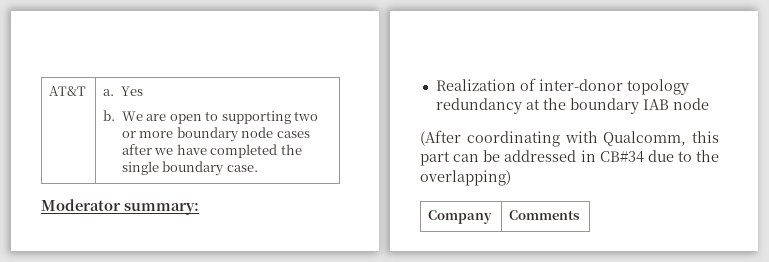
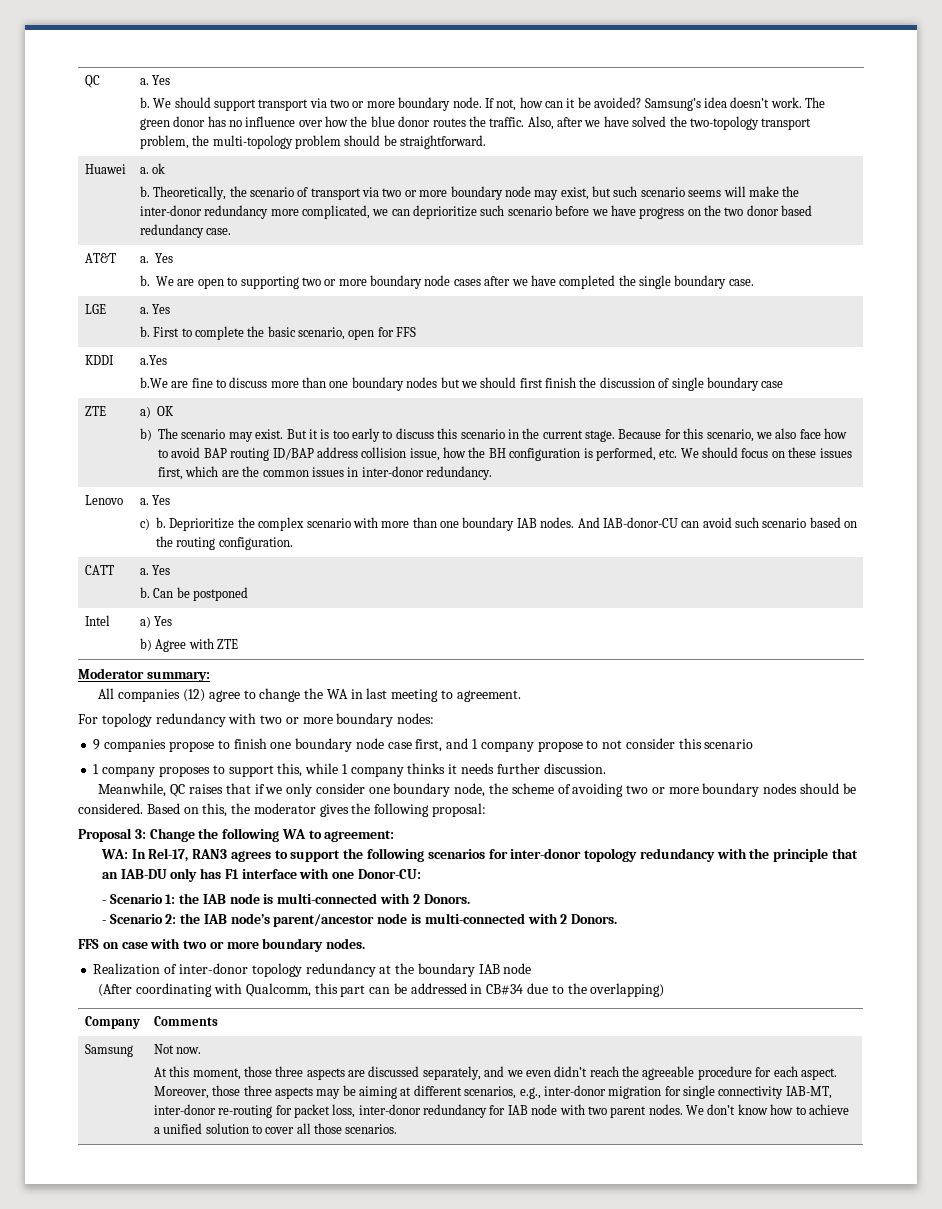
+ QC | a. Yes
+ b. We should support transport via two or more boundary node. If not, how can it be avoided? Samsung’s idea doesn’t work. The green donor has no influence over how the blue donor routes the traffic. Also, after we have solved the two-topology transport problem, the multi-topology problem should be straightforward.
+ Huawei | a. ok
+ b. Theoretically, the scenario of transport via two or more boundary node may exist, but such scenario seems will make the inter-donor redundancy more complicated, we can deprioritize such scenario before we have progress on the two donor based redundancy case.
+ LGE | a. Yes
+ b. First to complete the basic scenario, open for FFS
+ KDDI | a.Yes
+ b.We are fine to discuss more than one boundary nodes but we should first finish the discussion of single boundary case
+ ZTE | a) OK
+ b) The scenario may exist. But it is too early to discuss this scenario in the current stage. Because for this scenario, we also face how to avoid BAP routing ID/BAP address collision issue, how the BH configuration is performed, etc. We should focus on these issues first, which are the common issues in inter-donor redundancy.
+ Lenovo | a. Yes
+ c) b. Deprioritize the complex scenario with more than one boundary IAB nodes. And IAB-donor-CU can avoid such scenario based on the routing configuration.
+ CATT | a. Yes
+ b. Can be postponed
+ Intel | a) Yes
+ b) Agree with ZTE
  Moderator summary:
+ All companies (12) agree to change the WA in last meeting to agreement.
+ For topology redundancy with two or more boundary nodes:
+ 9 companies propose to finish one boundary node case first, and 1 company propose to not consider this scenario
+ 1 company proposes to support this, while 1 company thinks it needs further discussion.
+ Meanwhile, QC raises that if we only consider one boundary node, the scheme of avoiding two or more boundary nodes should be considered. Based on this, the moderator gives the following proposal:
+ Proposal 3: Change the following WA to agreement:
+ WA: In Rel-17, RAN3 agrees to support the following scenarios for inter-donor topology redundancy with the principle that an IAB-DU only has F1 interface with one Donor-CU:
+ - Scenario 1: the IAB node is multi-connected with 2 Donors.
+ - Scenario 2: the IAB node’s parent/ancestor node is multi-connected with 2 Donors.
+ FFS on case with two or more boundary nodes.
+ Samsung | Not now.
+ At this moment, those three aspects are discussed separately, and we even didn’t reach the agreeable procedure for each aspect. Moreover, those three aspects may be aiming at different scenarios, e.g., inter-donor migration for single connectivity IAB-MT, inter-donor re-routing for packet loss, inter-donor redundancy for IAB node with two parent nodes. We don’t know how to achieve a unified solution to cover all those scenarios.

